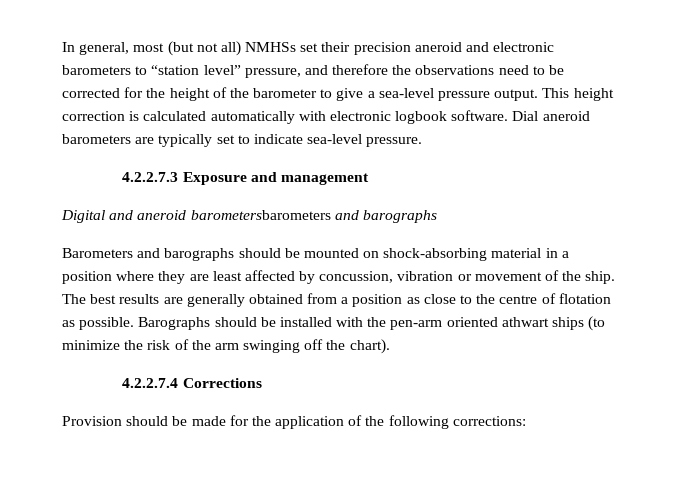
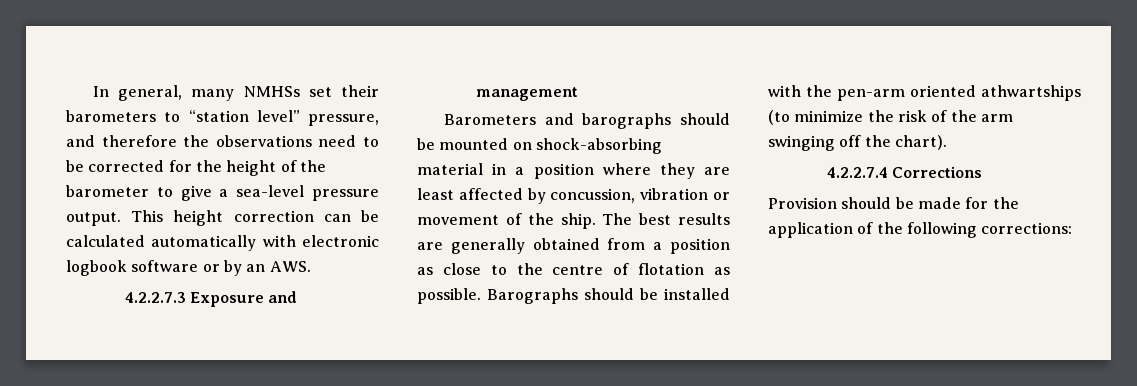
- In general, most (but not all) NMHSs set their precision aneroid and electronic barometers to “station level” pressure, and therefore the observations need to be corrected for the height of the barometer to give a sea-level pressure output.
+ In general, many NMHSs set their barometers to “station level” pressure, and therefore the observations need to be corrected for the height of the barometer to give a sea-level pressure output.
- This height correction is calculated automatically with electronic logbook software. Dial aneroid barometers are typically set to indicate sea-level pressure.
+ This height correction can be calculated automatically with electronic logbook software or by an AWS.
  4.2.2.7.3 Exposure and management
- Digital and aneroid barometersbarometers and barographs
- Barographs should be installed with the pen-arm oriented athwart ships (to minimize the risk of the arm swinging off the chart).
+ Barographs should be installed with the pen-arm oriented athwartships (to minimize the risk of the arm swinging off the chart).

